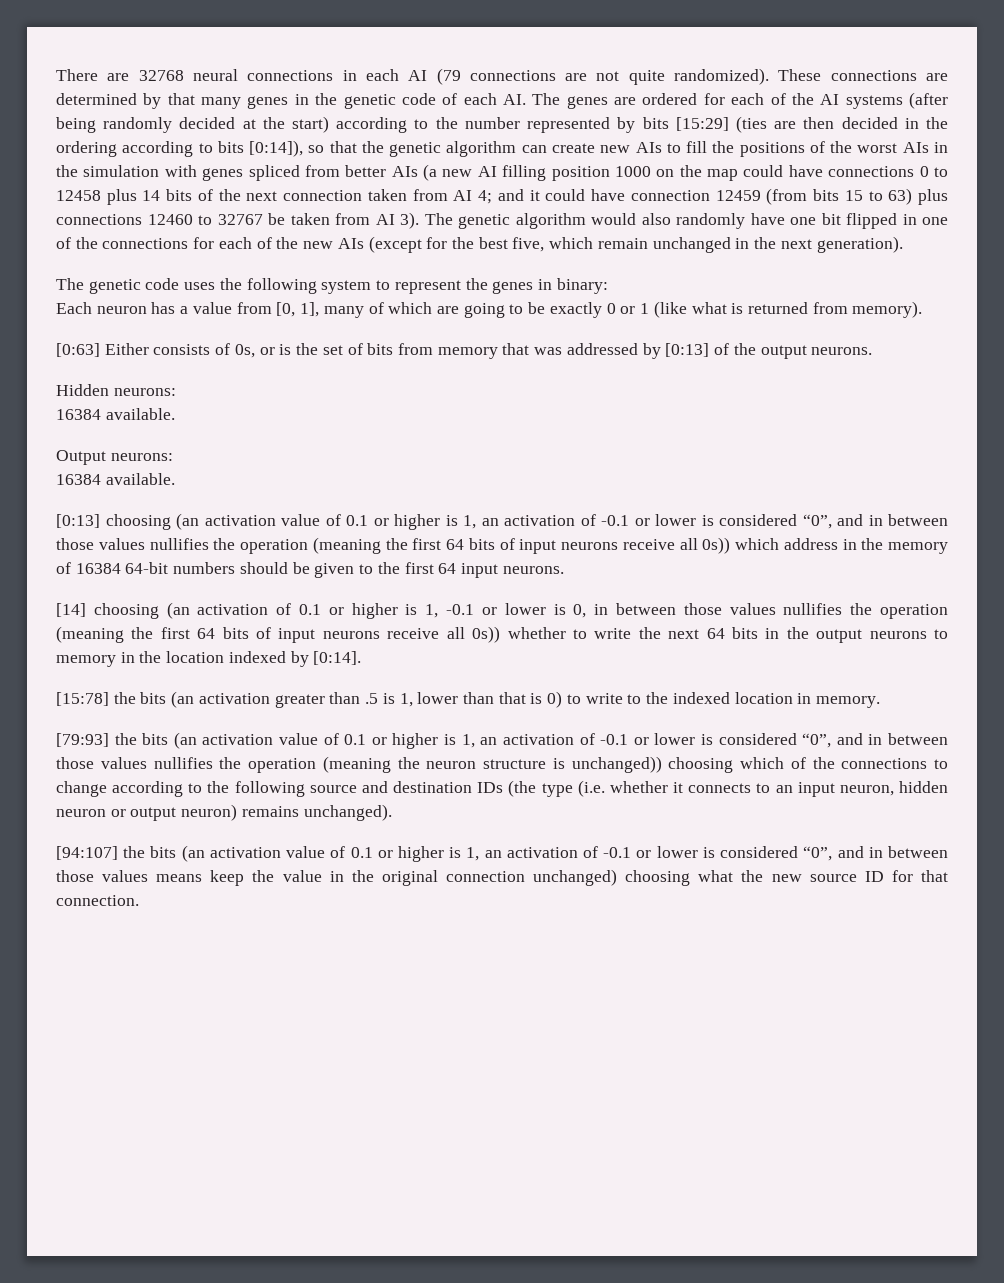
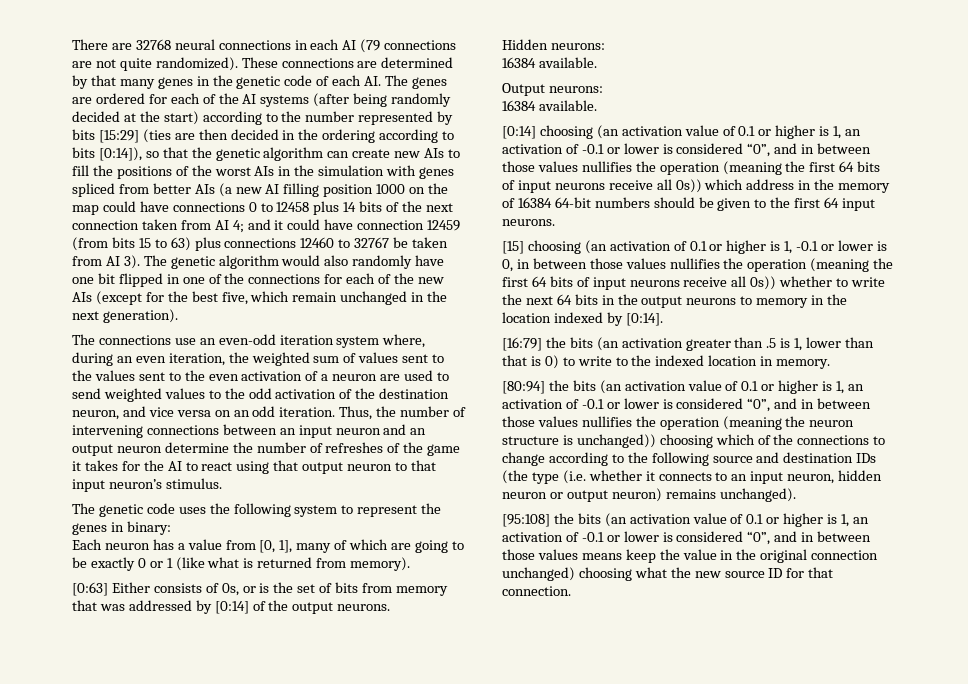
+ The connections use an even-odd iteration system where, during an even iteration, the weighted sum of values sent to the values sent to the even activation of a neuron are used to send weighted values to the odd activation of the destination neuron, and vice versa on an odd iteration. Thus, the number of intervening connections between an input neuron and an output neuron determine the number of refreshes of the game it takes for the AI to react using that output neuron to that input neuron’s stimulus.
- [0:63] Either consists of 0s, or is the set of bits from memory that was addressed by [0:13] of the output neurons.
+ [0:63] Either consists of 0s, or is the set of bits from memory that was addressed by [0:14] of the output neurons.
- [0:13] choosing (an activation value of 0.1 or higher is 1, an activation of -0.1 or lower is considered “0”, and in between those values nullifies the operation (meaning the first 64 bits of input neurons receive all 0s)) which address in the memory of 16384 64-bit numbers should be given to the first 64 input neurons.
+ [0:14] choosing (an activation value of 0.1 or higher is 1, an activation of -0.1 or lower is considered “0”, and in between those values nullifies the operation (meaning the first 64 bits of input neurons receive all 0s)) which address in the memory of 16384 64-bit numbers should be given to the first 64 input neurons.
- [14] choosing (an activation of 0.1 or higher is 1, -0.1 or lower is 0, in between those values nullifies the operation (meaning the first 64 bits of input neurons receive all 0s)) whether to write the next 64 bits in the output neurons to memory in the location indexed by [0:14].
+ [15] choosing (an activation of 0.1 or higher is 1, -0.1 or lower is 0, in between those values nullifies the operation (meaning the first 64 bits of input neurons receive all 0s)) whether to write the next 64 bits in the output neurons to memory in the location indexed by [0:14].
- [15:78] the bits (an activation greater than .5 is 1, lower than that is 0) to write to the indexed location in memory.
+ [16:79] the bits (an activation greater than .5 is 1, lower than that is 0) to write to the indexed location in memory.
- [79:93] the bits (an activation value of 0.1 or higher is 1, an activation of -0.1 or lower is considered “0”, and in between those values nullifies the operation (meaning the neuron structure is unchanged)) choosing which of the connections to change according to the following source and destination IDs (the type (i.e. whether it connects to an input neuron, hidden neuron or output neuron) remains unchanged).
+ [80:94] the bits (an activation value of 0.1 or higher is 1, an activation of -0.1 or lower is considered “0”, and in between those values nullifies the operation (meaning the neuron structure is unchanged)) choosing which of the connections to change according to the following source and destination IDs (the type (i.e. whether it connects to an input neuron, hidden neuron or output neuron) remains unchanged).
- [94:107] the bits (an activation value of 0.1 or higher is 1, an activation of -0.1 or lower is considered “0”, and in between those values means keep the value in the original connection unchanged) choosing what the new source ID for that connection.
+ [95:108] the bits (an activation value of 0.1 or higher is 1, an activation of -0.1 or lower is considered “0”, and in between those values means keep the value in the original connection unchanged) choosing what the new source ID for that connection.

